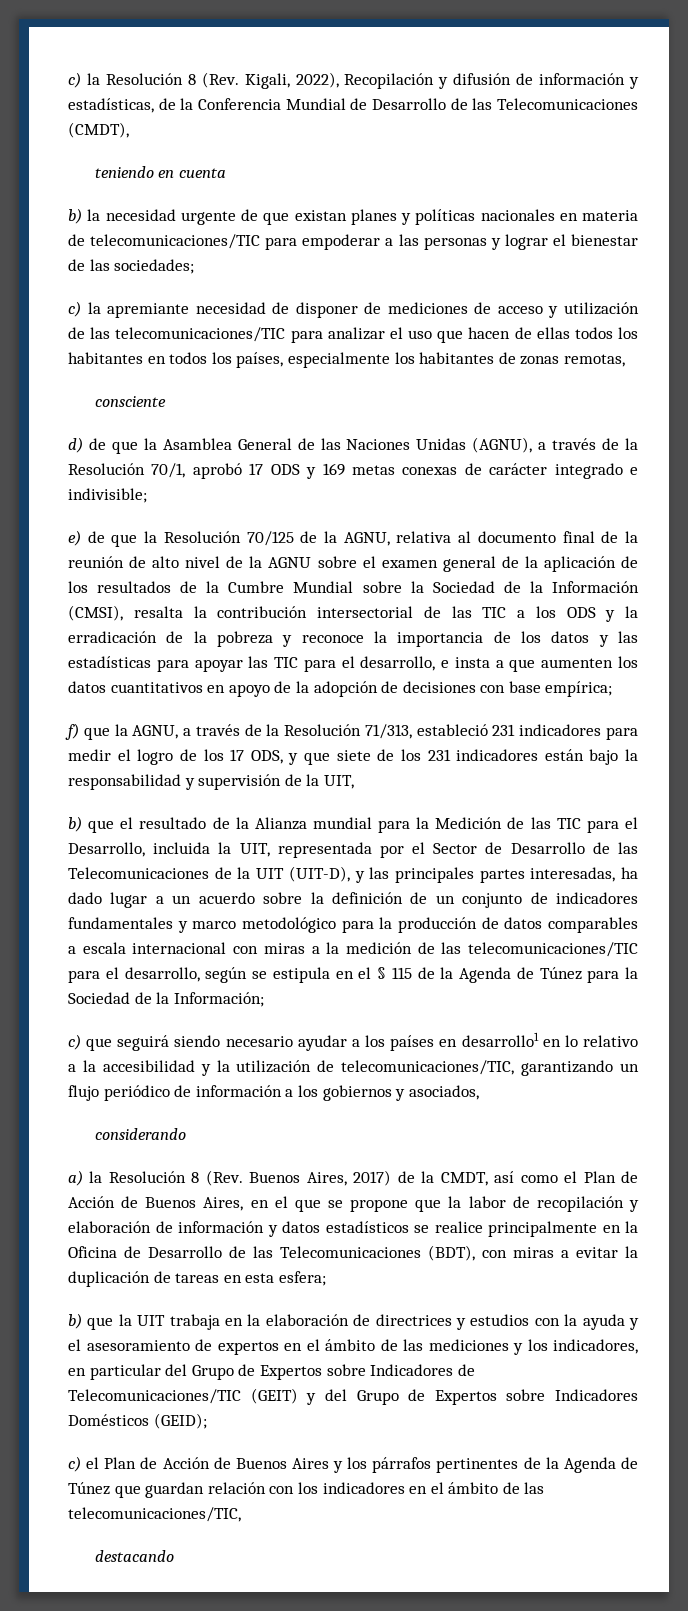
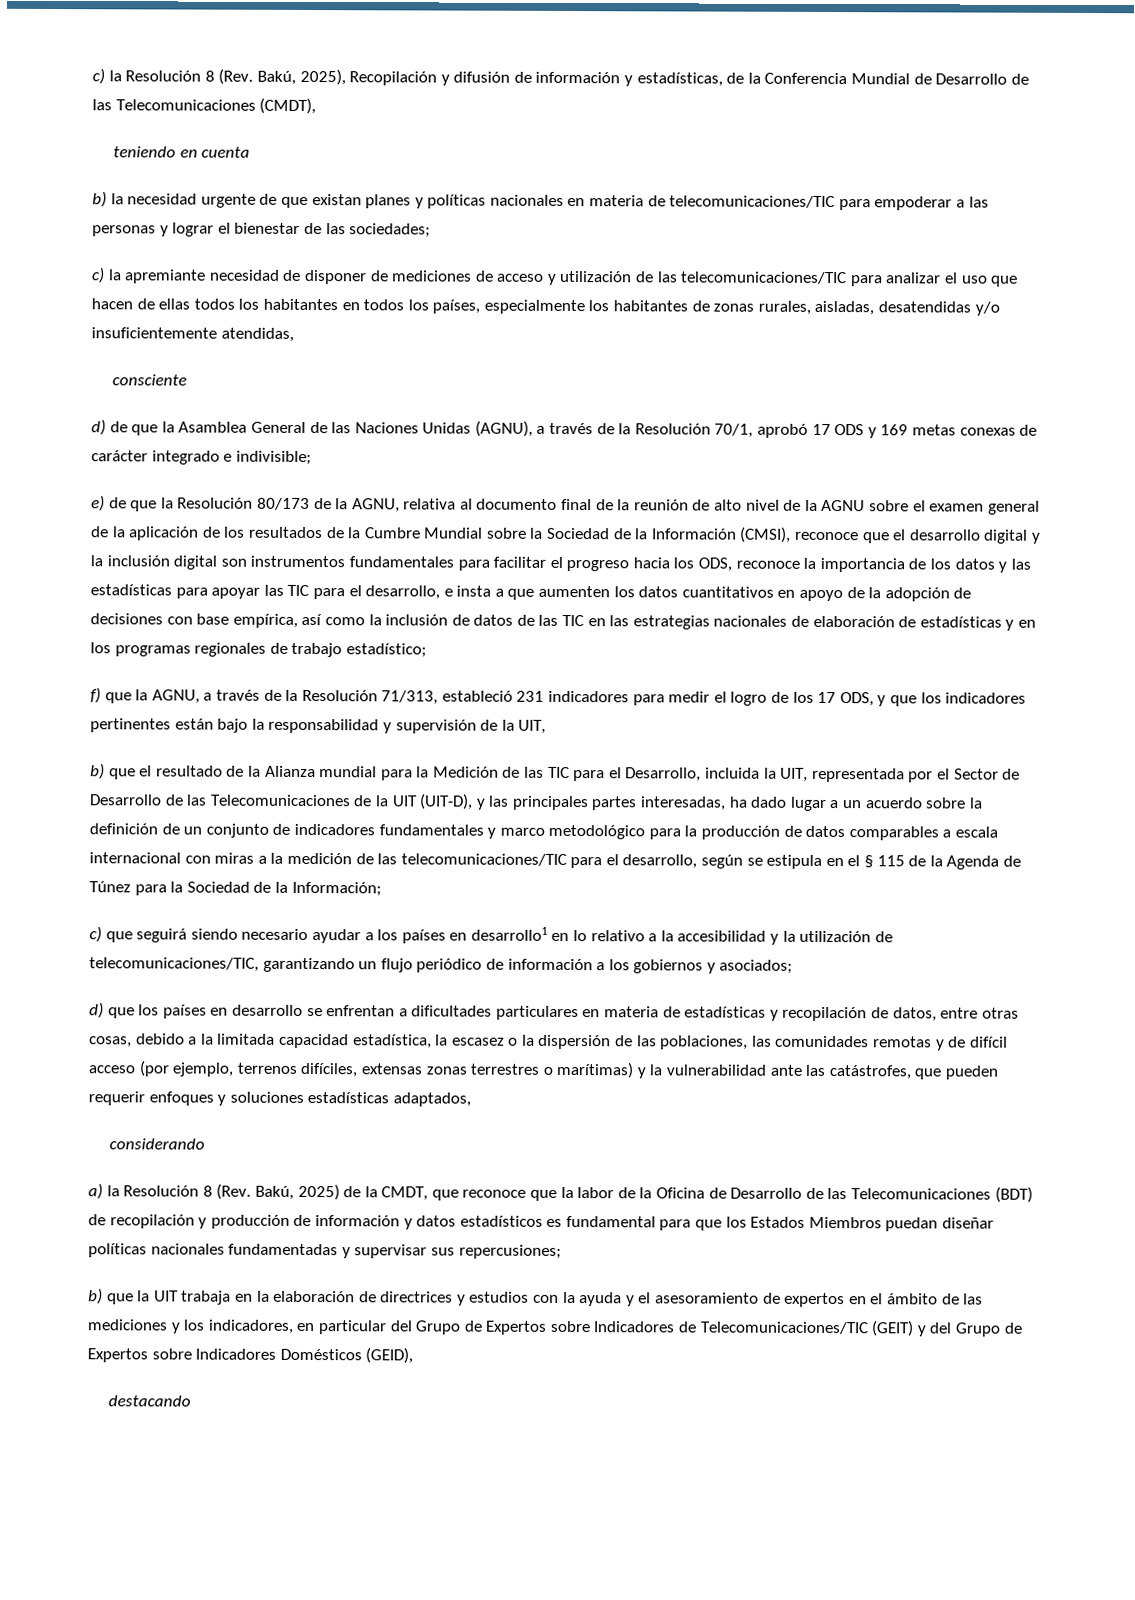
- c) la Resolución 8 (Rev. Kigali, 2022), Recopilación y difusión de información y estadísticas, de la Conferencia Mundial de Desarrollo de las Telecomunicaciones (CMDT),
+ c) la Resolución 8 (Rev. Bakú, 2025), Recopilación y difusión de información y estadísticas, de la Conferencia Mundial de Desarrollo de las Telecomunicaciones (CMDT),
- c) la apremiante necesidad de disponer de mediciones de acceso y utilización de las telecomunicaciones/TIC para analizar el uso que hacen de ellas todos los habitantes en todos los países, especialmente los habitantes de zonas remotas,
+ c) la apremiante necesidad de disponer de mediciones de acceso y utilización de las telecomunicaciones/TIC para analizar el uso que hacen de ellas todos los habitantes en todos los países, especialmente los habitantes de zonas rurales, aisladas, desatendidas y/o insuficientemente atendidas,
- e) de que la Resolución 70/125 de la AGNU, relativa al documento final de la reunión de alto nivel de la AGNU sobre el examen general de la aplicación de los resultados de la Cumbre Mundial sobre la Sociedad de la Información (CMSI), resalta la contribución intersectorial de las TIC a los ODS y la erradicación de la pobreza y reconoce la importancia de los datos y las estadísticas para apoyar las TIC para el desarrollo, e insta a que aumenten los datos cuantitativos en apoyo de la adopción de decisiones con base empírica;
+ e) de que la Resolución 80/173 de la AGNU, relativa al documento final de la reunión de alto nivel de la AGNU sobre el examen general de la aplicación de los resultados de la Cumbre Mundial sobre la Sociedad de la Información (CMSI), reconoce que el desarrollo digital y la inclusión digital son instrumentos fundamentales para facilitar el progreso hacia los ODS, reconoce la importancia de los datos y las estadísticas para apoyar las TIC para el desarrollo, e insta a que aumenten los datos cuantitativos en apoyo de la adopción de decisiones con base empírica, así como la inclusión de datos de las TIC en las estrategias nacionales de elaboración de estadísticas y en los programas regionales de trabajo estadístico;
- f) que la AGNU, a través de la Resolución 71/313, estableció 231 indicadores para medir el logro de los 17 ODS, y que siete de los 231 indicadores están bajo la responsabilidad y supervisión de la UIT,
+ f) que la AGNU, a través de la Resolución 71/313, estableció 231 indicadores para medir el logro de los 17 ODS, y que los indicadores pertinentes están bajo la responsabilidad y supervisión de la UIT,
- c) que seguirá siendo necesario ayudar a los países en desarrollo1 en lo relativo a la accesibilidad y la utilización de telecomunicaciones/TIC, garantizando un flujo periódico de información a los gobiernos y asociados,
+ c) que seguirá siendo necesario ayudar a los países en desarrollo1 en lo relativo a la accesibilidad y la utilización de telecomunicaciones/TIC, garantizando un flujo periódico de información a los gobiernos y asociados;
+ d) que los países en desarrollo se enfrentan a dificultades particulares en materia de estadísticas y recopilación de datos, entre otras cosas, debido a la limitada capacidad estadística, la escasez o la dispersión de las poblaciones, las comunidades remotas y de difícil acceso (por ejemplo, terrenos difíciles, extensas zonas terrestres o marítimas) y la vulnerabilidad ante las catástrofes, que pueden requerir enfoques y soluciones estadísticas adaptados,
- a) la Resolución 8 (Rev. Buenos Aires, 2017) de la CMDT, así como el Plan de Acción de Buenos Aires, en el que se propone que la labor de recopilación y elaboración de información y datos estadísticos se realice principalmente en la Oficina de Desarrollo de las Telecomunicaciones (BDT), con miras a evitar la duplicación de tareas en esta esfera;
+ a) la Resolución 8 (Rev. Bakú, 2025) de la CMDT, que reconoce que la labor de la Oficina de Desarrollo de las Telecomunicaciones (BDT) de recopilación y producción de información y datos estadísticos es fundamental para que los Estados Miembros puedan diseñar políticas nacionales fundamentadas y supervisar sus repercusiones;
- b) que la UIT trabaja en la elaboración de directrices y estudios con la ayuda y el asesoramiento de expertos en el ámbito de las mediciones y los indicadores, en particular del Grupo de Expertos sobre Indicadores de Telecomunicaciones/TIC (GEIT) y del Grupo de Expertos sobre Indicadores Domésticos (GEID);
- c) el Plan de Acción de Buenos Aires y los párrafos pertinentes de la Agenda de Túnez que guardan relación con los indicadores en el ámbito de las telecomunicaciones/TIC,
+ b) que la UIT trabaja en la elaboración de directrices y estudios con la ayuda y el asesoramiento de expertos en el ámbito de las mediciones y los indicadores, en particular del Grupo de Expertos sobre Indicadores de Telecomunicaciones/TIC (GEIT) y del Grupo de Expertos sobre Indicadores Domésticos (GEID),

